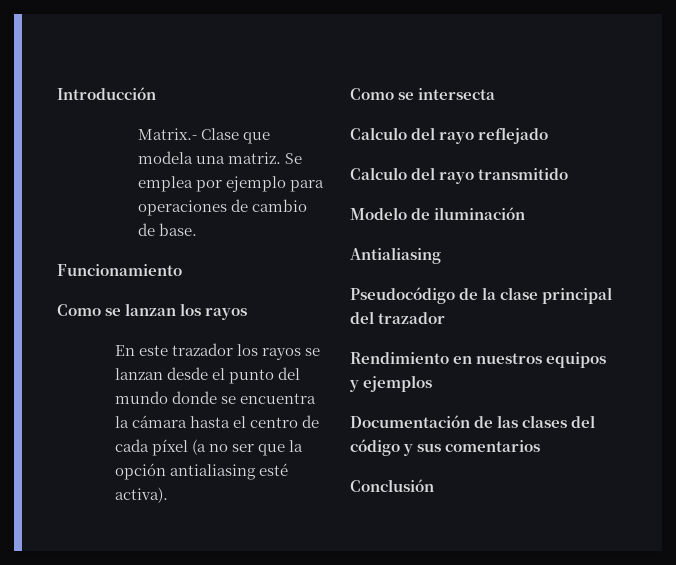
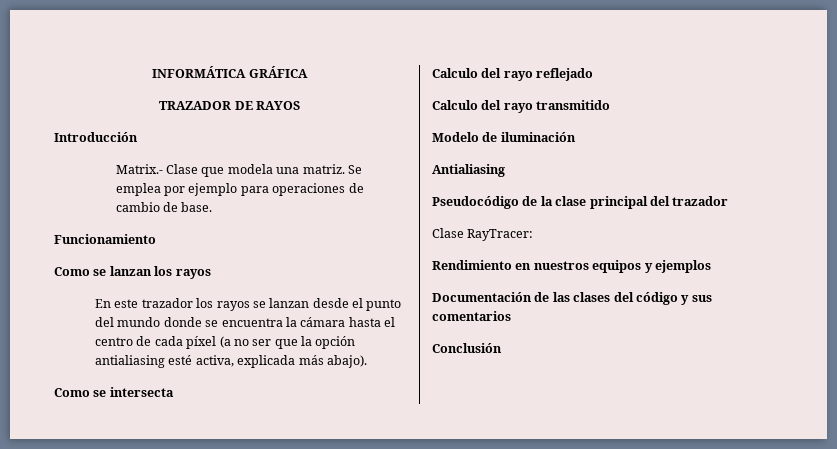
+ INFORMÁTICA GRÁFICA
+ TRAZADOR DE RAYOS
- En este trazador los rayos se lanzan desde el punto del mundo donde se encuentra la cámara hasta el centro de cada píxel (a no ser que la opción antialiasing esté activa).
+ En este trazador los rayos se lanzan desde el punto del mundo donde se encuentra la cámara hasta el centro de cada píxel (a no ser que la opción antialiasing esté activa, explicada más abajo).
+ Clase RayTracer:

